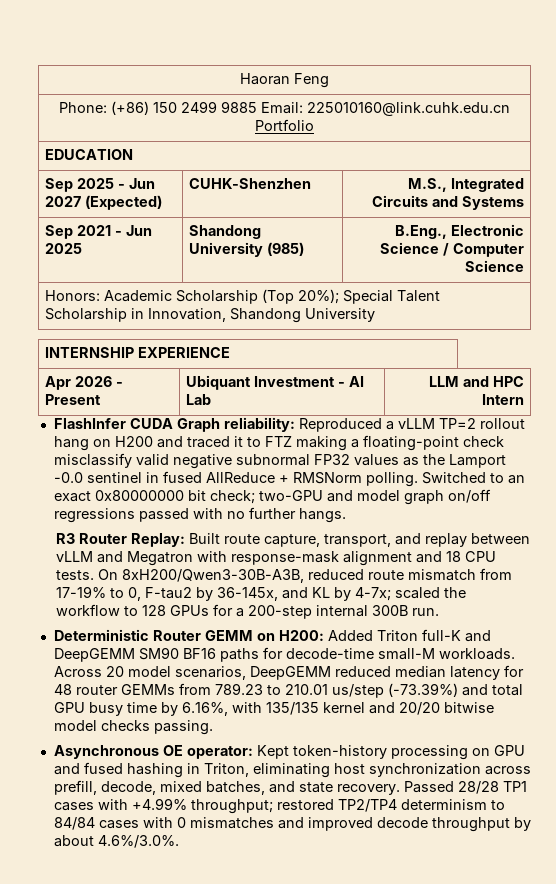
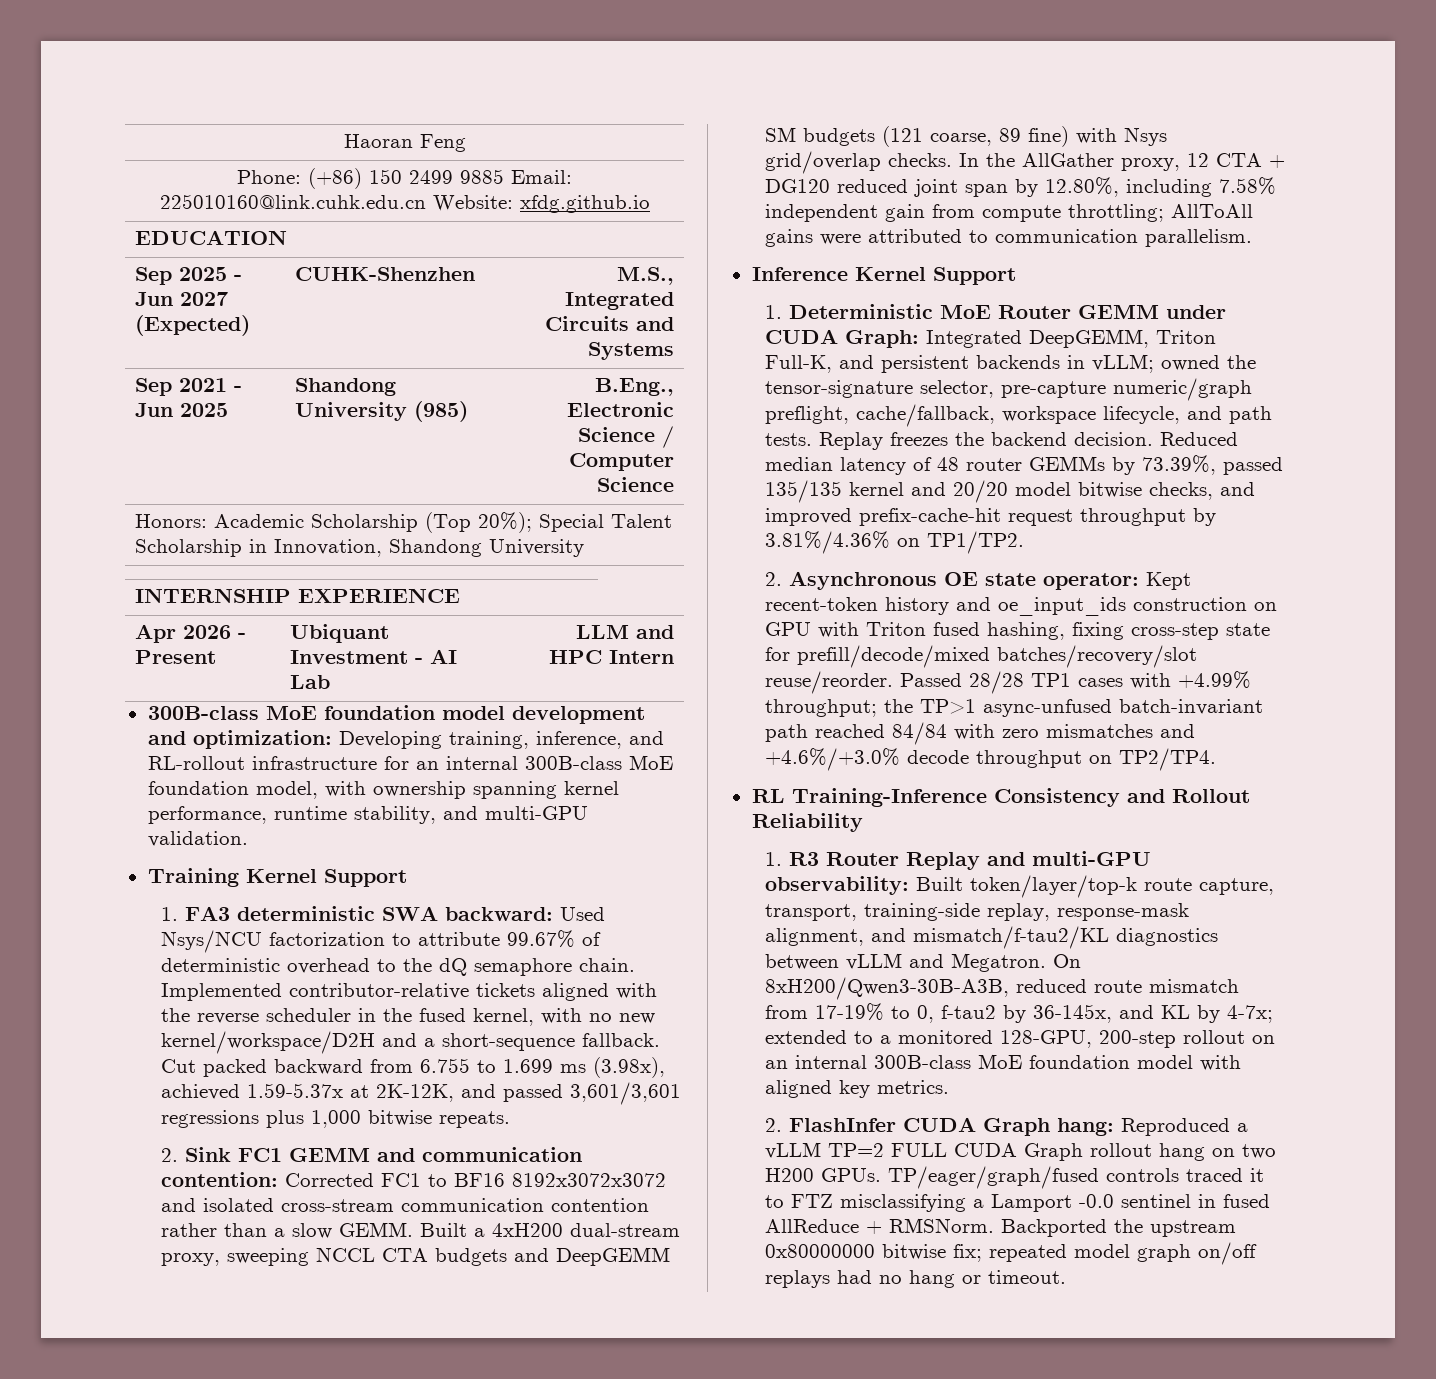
- Phone: (+86) 150 2499 9885 Email: 225010160@link.cuhk.edu.cn Portfolio
+ Phone: (+86) 150 2499 9885 Email: 225010160@link.cuhk.edu.cn Website: xfdg.github.io
- FlashInfer CUDA Graph reliability: Reproduced a vLLM TP=2 rollout hang on H200 and traced it to FTZ making a floating-point check misclassify valid negative subnormal FP32 values as the Lamport -0.0 sentinel in fused AllReduce + RMSNorm polling. Switched to an exact 0x80000000 bit check; two-GPU and model graph on/off regressions passed with no further hangs.
- R3 Router Replay: Built route capture, transport, and replay between vLLM and Megatron with response-mask alignment and 18 CPU tests.
+ 300B-class MoE foundation model development and optimization: Developing training, inference, and RL-rollout infrastructure for an internal 300B-class MoE foundation model, with ownership spanning kernel performance, runtime stability, and multi-GPU validation.
+ Training Kernel Support
+ 1. FA3 deterministic SWA backward: Used Nsys/NCU factorization to attribute 99.67% of deterministic overhead to the dQ semaphore chain. Implemented contributor-relative tickets aligned with the reverse scheduler in the fused kernel, with no new kernel/workspace/D2H and a short-sequence fallback. Cut packed backward from 6.755 to 1.699 ms (3.98x), achieved 1.59-5.37x at 2K-12K, and passed 3,601/3,601 regressions plus 1,000 bitwise repeats.
+ 2. Sink FC1 GEMM and communication contention: Corrected FC1 to BF16 8192x3072x3072 and isolated cross-stream communication contention rather than a slow GEMM. Built a 4xH200 dual-stream proxy, sweeping NCCL CTA budgets and DeepGEMM SM budgets (121 coarse, 89 fine) with Nsys grid/overlap checks. In the AllGather proxy, 12 CTA + DG120 reduced joint span by 12.80%, including 7.58% independent gain from compute throttling; AllToAll gains were attributed to communication parallelism.
+ Inference Kernel Support
+ 1. Deterministic MoE Router GEMM under CUDA Graph: Integrated DeepGEMM, Triton Full-K, and persistent backends in vLLM; owned the tensor-signature selector, pre-capture numeric/graph preflight, cache/fallback, workspace lifecycle, and path tests. Replay freezes the backend decision. Reduced median latency of 48 router GEMMs by 73.39%, passed 135/135 kernel and 20/20 model bitwise checks, and improved prefix-cache-hit request throughput by 3.81%/4.36% on TP1/TP2.
+ 2. Asynchronous OE state operator: Kept recent-token history and oe_input_ids construction on GPU with Triton fused hashing, fixing cross-step state for prefill/decode/mixed batches/recovery/slot reuse/reorder. Passed 28/28 TP1 cases with +4.99% throughput; the TP>1 async-unfused batch-invariant path reached 84/84 with zero mismatches and +4.6%/+3.0% decode throughput on TP2/TP4.
+ RL Training-Inference Consistency and Rollout Reliability
+ 1. R3 Router Replay and multi-GPU observability: Built token/layer/top-k route capture, transport, training-side replay, response-mask alignment, and mismatch/f-tau2/KL diagnostics between vLLM and Megatron.
- On 8xH200/Qwen3-30B-A3B, reduced route mismatch from 17-19% to 0, F-tau2 by 36-145x, and KL by 4-7x; scaled the workflow to 128 GPUs for a 200-step internal 300B run.
- Deterministic Router GEMM on H200: Added Triton full-K and DeepGEMM SM90 BF16 paths for decode-time small-M workloads. Across 20 model scenarios, DeepGEMM reduced median latency for 48 router GEMMs from 789.23 to 210.01 us/step (-73.39%) and total GPU busy time by 6.16%, with 135/135 kernel and 20/20 bitwise model checks passing.
- Asynchronous OE operator: Kept token-history processing on GPU and fused hashing in Triton, eliminating host synchronization across prefill, decode, mixed batches, and state recovery. Passed 28/28 TP1 cases with +4.99% throughput; restored TP2/TP4 determinism to 84/84 cases with 0 mismatches and improved decode throughput by about 4.6%/3.0%.
+ On 8xH200/Qwen3-30B-A3B, reduced route mismatch from 17-19% to 0, f-tau2 by 36-145x, and KL by 4-7x; extended to a monitored 128-GPU, 200-step rollout on an internal 300B-class MoE foundation model with aligned key metrics.
+ 2. FlashInfer CUDA Graph hang: Reproduced a vLLM TP=2 FULL CUDA Graph rollout hang on two H200 GPUs. TP/eager/graph/fused controls traced it to FTZ misclassifying a Lamport -0.0 sentinel in fused AllReduce + RMSNorm. Backported the upstream 0x80000000 bitwise fix; repeated model graph on/off replays had no hang or timeout.

